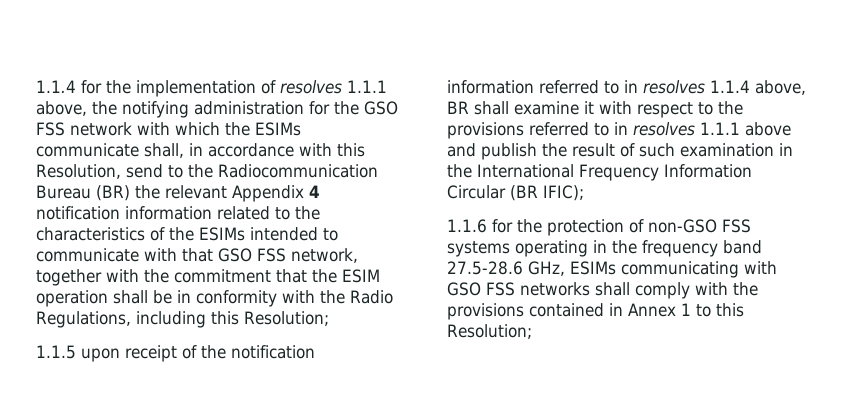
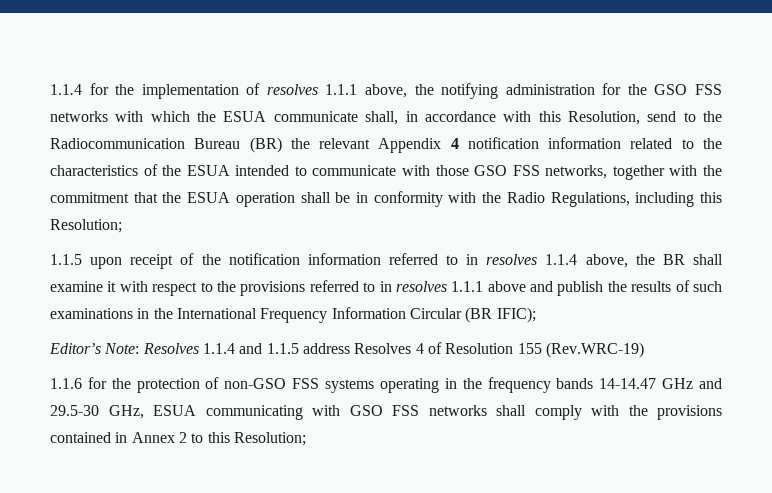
- 1.1.4 for the implementation of resolves 1.1.1 above, the notifying administration for the GSO FSS network with which the ESIMs communicate shall, in accordance with this Resolution, send to the Radiocommunication Bureau (BR) the relevant Appendix 4 notification information related to the characteristics of the ESIMs intended to communicate with that GSO FSS network, together with the commitment that the ESIM operation shall be in conformity with the Radio Regulations, including this Resolution;
+ 1.1.4 for the implementation of resolves 1.1.1 above, the notifying administration for the GSO FSS networks with which the ESUA communicate shall, in accordance with this Resolution, send to the Radiocommunication Bureau (BR) the relevant Appendix 4 notification information related to the characteristics of the ESUA intended to communicate with those GSO FSS networks, together with the commitment that the ESUA operation shall be in conformity with the Radio Regulations, including this Resolution;
- 1.1.5 upon receipt of the notification information referred to in resolves 1.1.4 above, BR shall examine it with respect to the provisions referred to in resolves 1.1.1 above and publish the result of such examination in the International Frequency Information Circular (BR IFIC);
+ 1.1.5 upon receipt of the notification information referred to in resolves 1.1.4 above, the BR shall examine it with respect to the provisions referred to in resolves 1.1.1 above and publish the results of such examinations in the International Frequency Information Circular (BR IFIC);
+ Editor’s Note: Resolves 1.1.4 and 1.1.5 address Resolves 4 of Resolution 155 (Rev.WRC-19)
- 1.1.6 for the protection of non-GSO FSS systems operating in the frequency band 27.5-28.6 GHz, ESIMs communicating with GSO FSS networks shall comply with the provisions contained in Annex 1 to this Resolution;
+ 1.1.6 for the protection of non-GSO FSS systems operating in the frequency bands 14-14.47 GHz and 29.5-30 GHz, ESUA communicating with GSO FSS networks shall comply with the provisions contained in Annex 2 to this Resolution;

